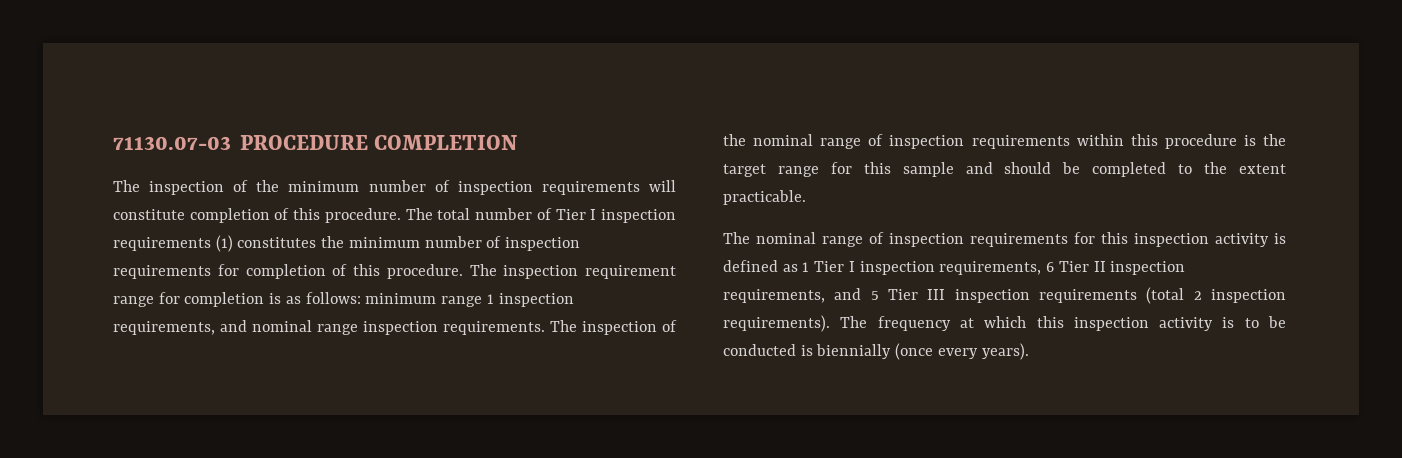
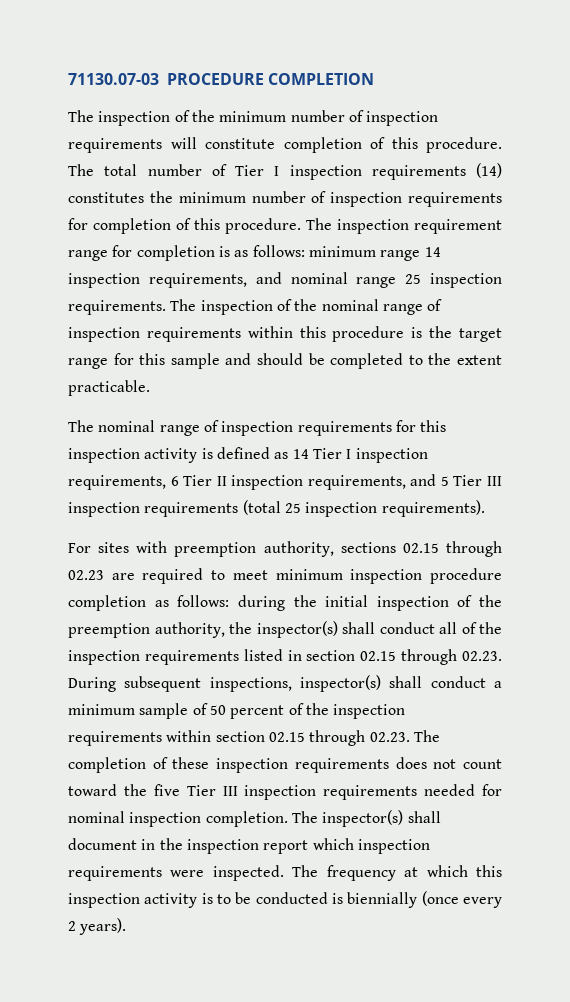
- The total number of Tier I inspection requirements (1) constitutes the minimum number of inspection requirements for completion of this procedure.
+ The total number of Tier I inspection requirements (14) constitutes the minimum number of inspection requirements for completion of this procedure.
- The inspection requirement range for completion is as follows: minimum range 1 inspection requirements, and nominal range inspection requirements.
+ The inspection requirement range for completion is as follows: minimum range 14 inspection requirements, and nominal range 25 inspection requirements.
- The nominal range of inspection requirements for this inspection activity is defined as 1 Tier I inspection requirements, 6 Tier II inspection requirements, and 5 Tier III inspection requirements (total 2 inspection requirements).
+ The nominal range of inspection requirements for this inspection activity is defined as 14 Tier I inspection requirements, 6 Tier II inspection requirements, and 5 Tier III inspection requirements (total 25 inspection requirements).
+ For sites with preemption authority, sections 02.15 through 02.23 are required to meet minimum inspection procedure completion as follows: during the initial inspection of the preemption authority, the inspector(s) shall conduct all of the inspection requirements listed in section 02.15 through 02.23. During subsequent inspections, inspector(s) shall conduct a minimum sample of 50 percent of the inspection requirements within section 02.15 through 02.23. The completion of these inspection requirements does not count toward the five Tier III inspection requirements needed for nominal inspection completion. The inspector(s) shall document in the inspection report which inspection requirements were inspected.
- The frequency at which this inspection activity is to be conducted is biennially (once every years).
+ The frequency at which this inspection activity is to be conducted is biennially (once every 2 years).

